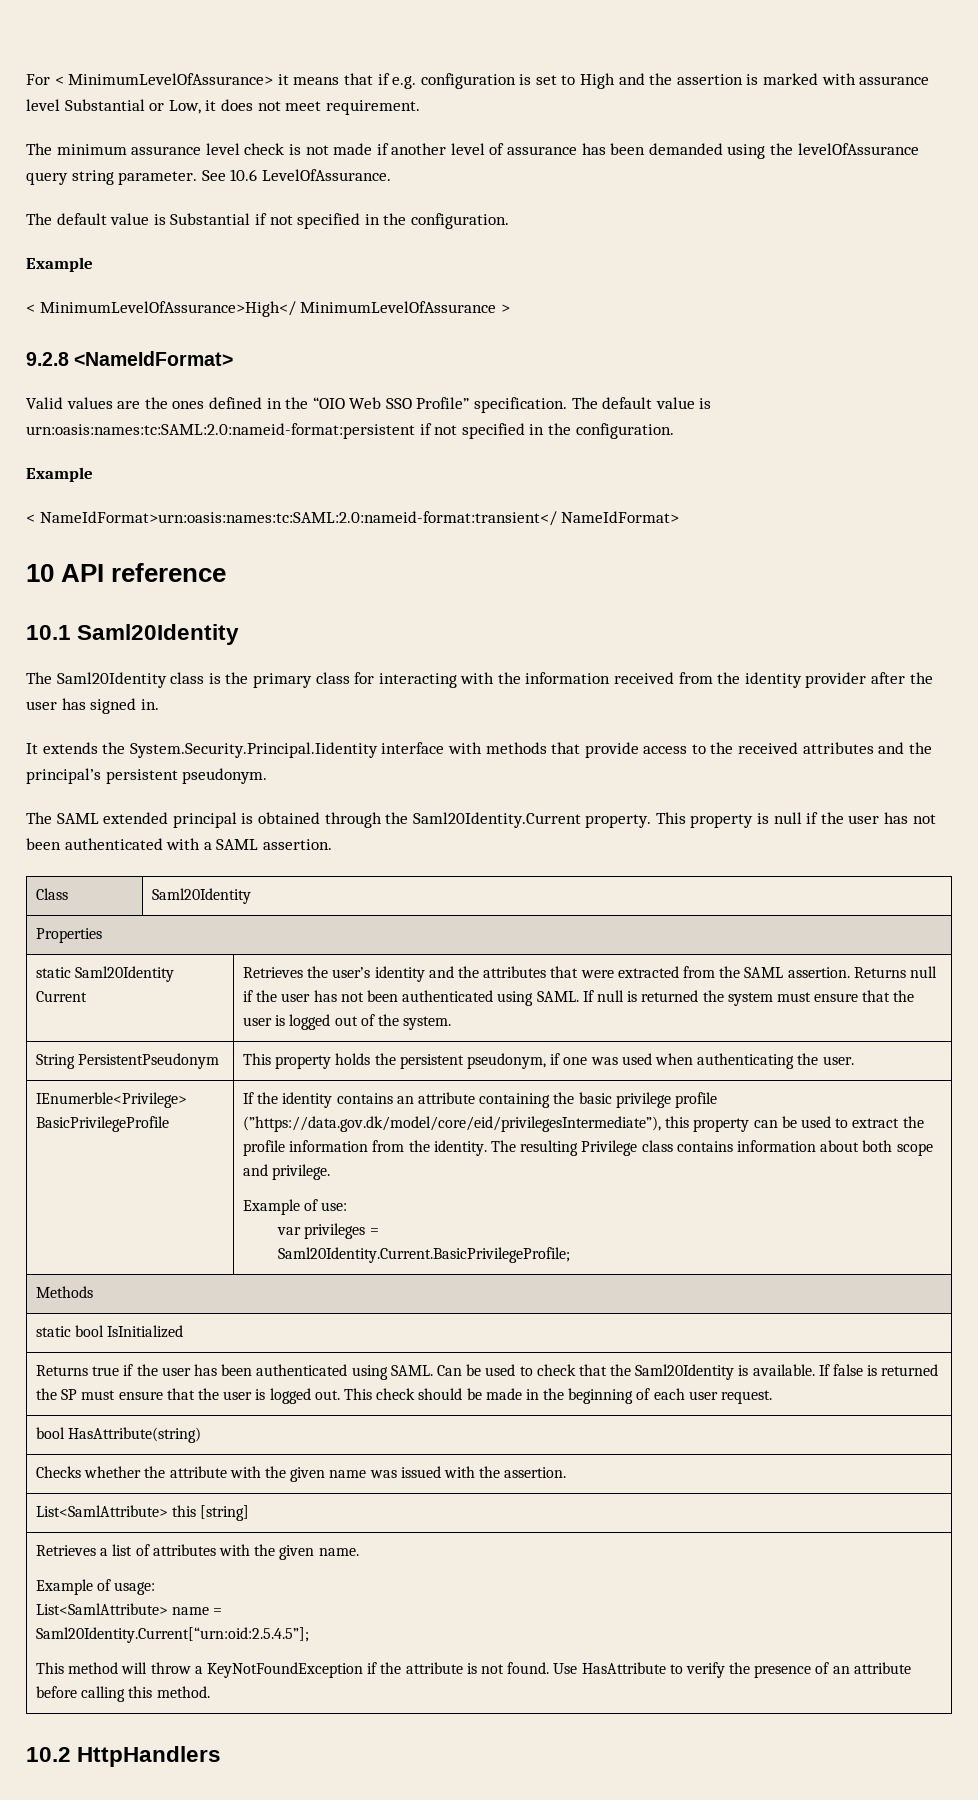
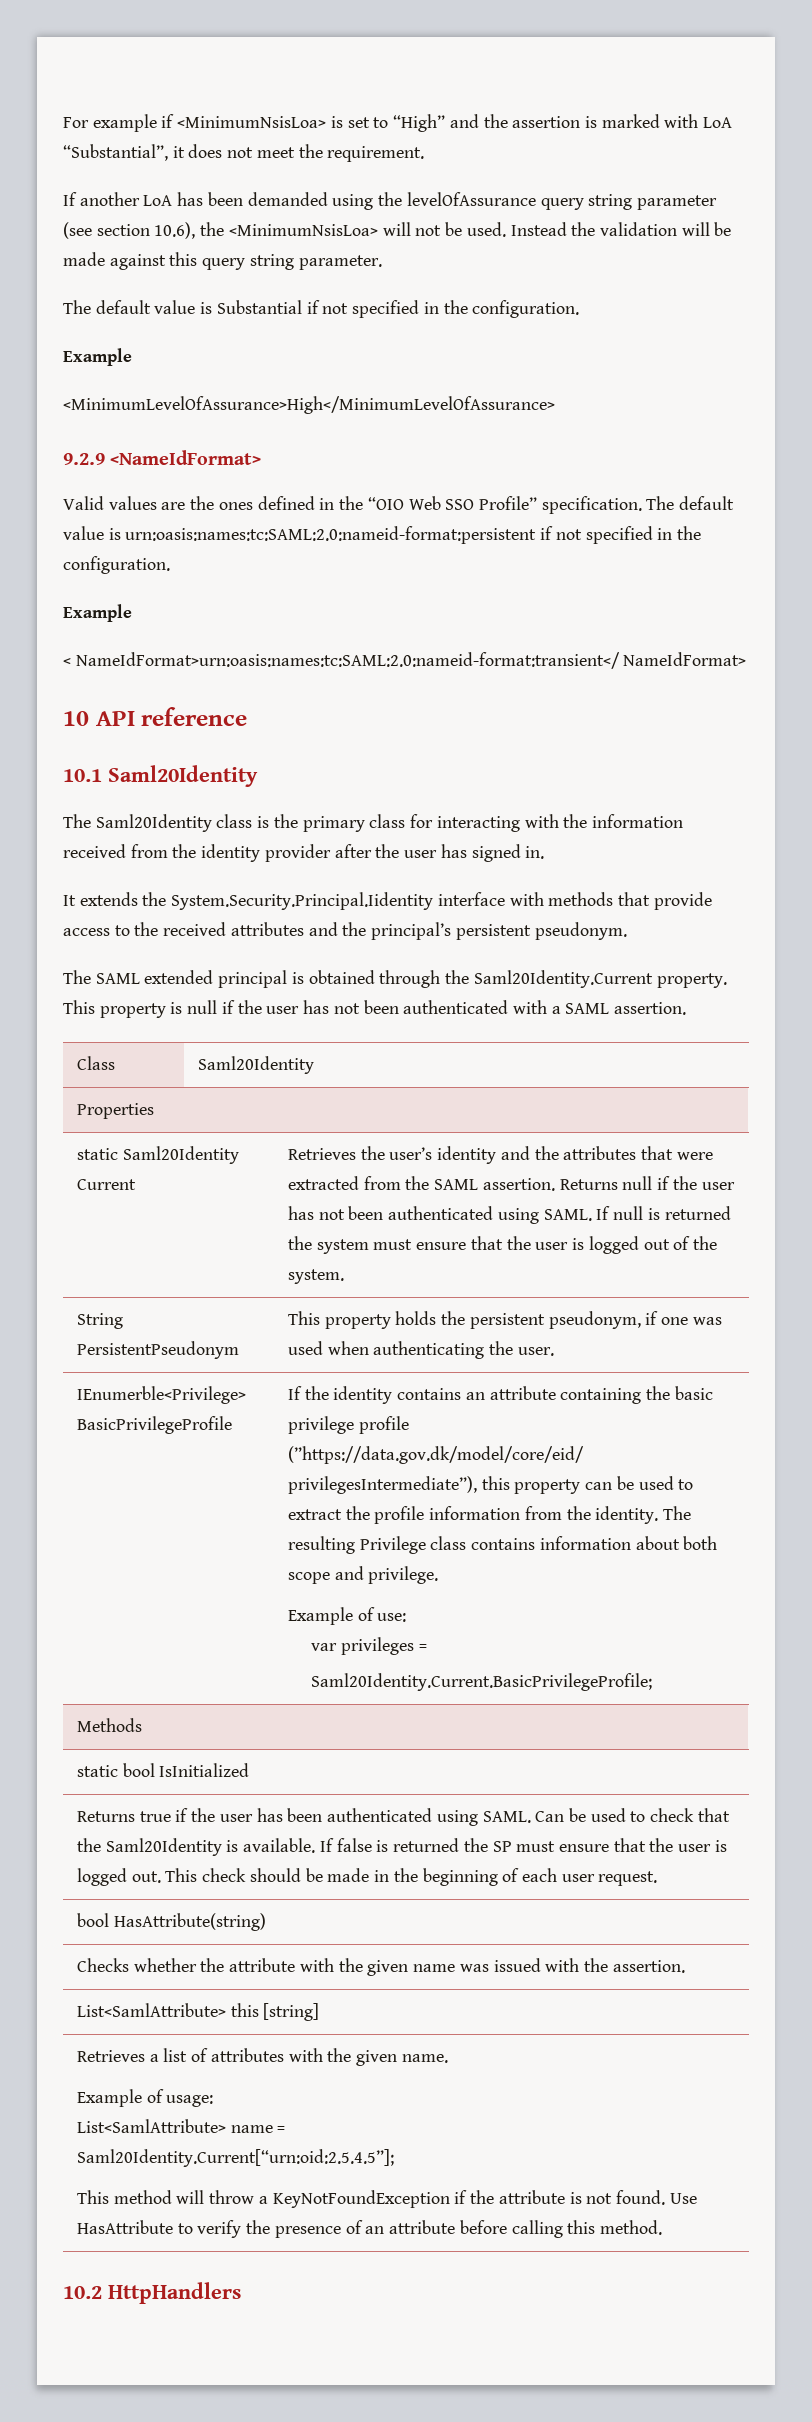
- For < MinimumLevelOfAssurance> it means that if e.g. configuration is set to High and the assertion is marked with assurance level Substantial or Low, it does not meet requirement.
+ For example if <MinimumNsisLoa> is set to “High” and the assertion is marked with LoA “Substantial”, it does not meet the requirement.
- The minimum assurance level check is not made if another level of assurance has been demanded using the levelOfAssurance query string parameter. See 10.6 LevelOfAssurance.
+ If another LoA has been demanded using the levelOfAssurance query string parameter (see section 10.6), the <MinimumNsisLoa> will not be used. Instead the validation will be made against this query string parameter.
- < MinimumLevelOfAssurance>High</ MinimumLevelOfAssurance >
- 9.2.8 <NameIdFormat>
+ <MinimumLevelOfAssurance>High</MinimumLevelOfAssurance>
+ 9.2.9 <NameIdFormat>

